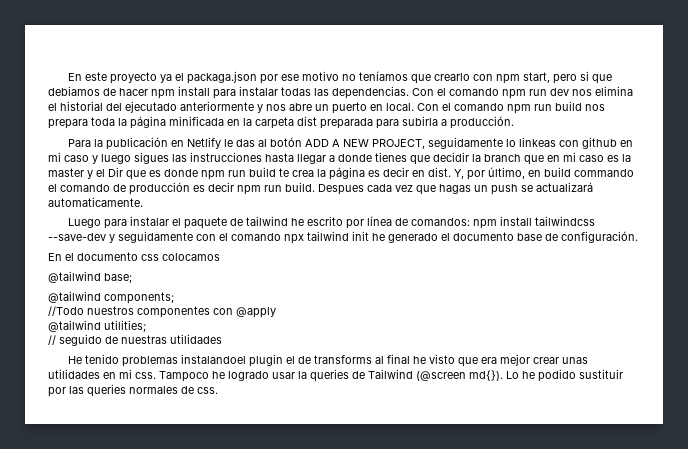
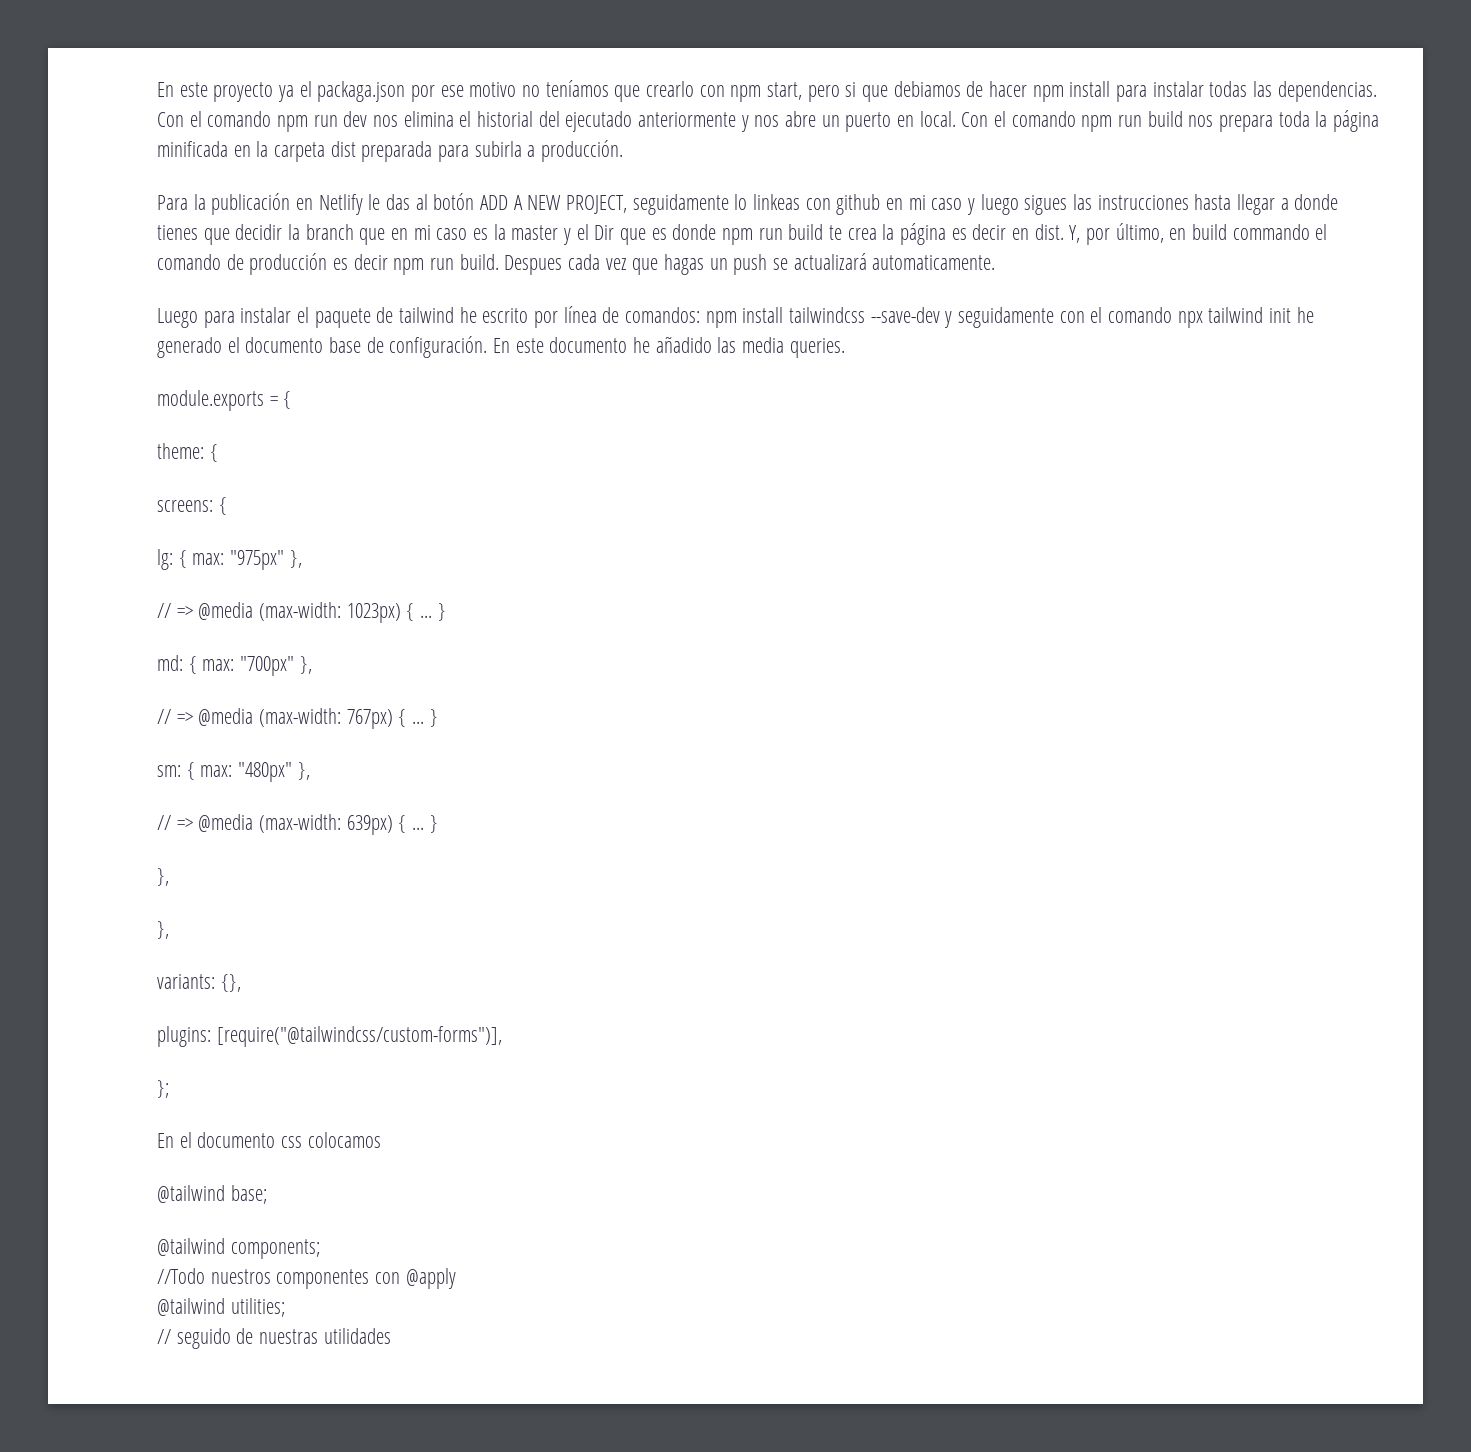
+ En este documento he añadido las media queries.
+ module.exports = {
+ theme: {
+ screens: {
+ lg: { max: "975px" },
+ // => @media (max-width: 1023px) { ... }
+ md: { max: "700px" },
+ // => @media (max-width: 767px) { ... }
+ sm: { max: "480px" },
+ // => @media (max-width: 639px) { ... }
+ },
+ },
+ variants: {},
+ plugins: [require("@tailwindcss/custom-forms")],
+ };
- He tenido problemas instalandoel plugin el de transforms al final he visto que era mejor crear unas utilidades en mi css. Tampoco he logrado usar la queries de Tailwind (@screen md{}). Lo he podido sustituir por las queries normales de css.

